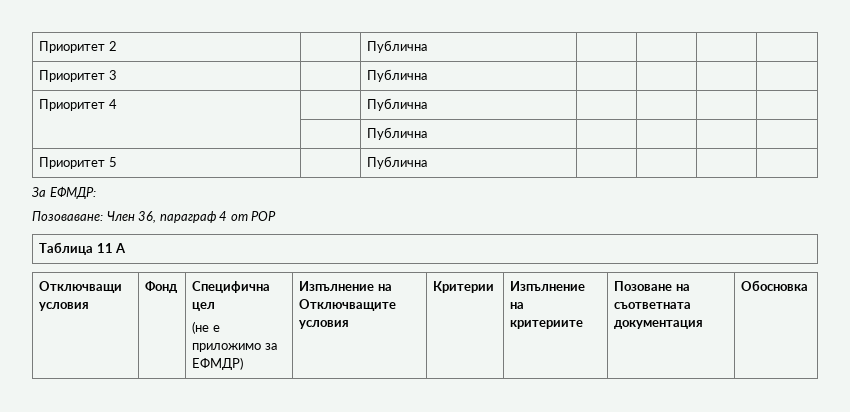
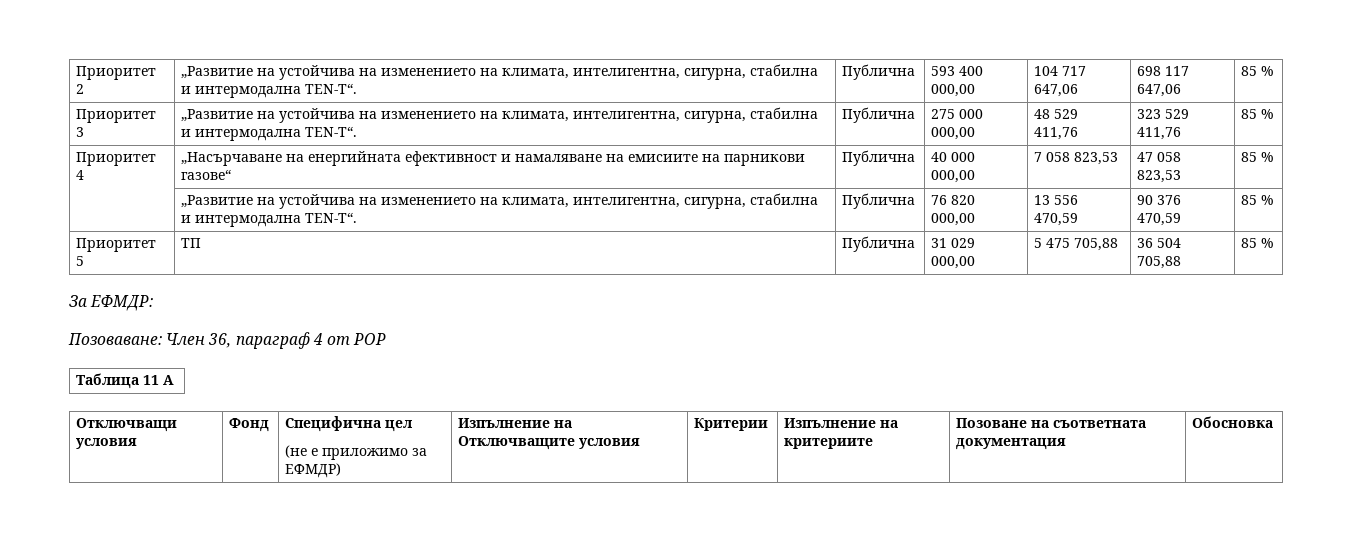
- Приоритет 2 | | Публична | | | |
- Приоритет 3 | | Публична | | | |
- Приоритет 4 | | Публична | | | |
- | | Публична | | | |
+ Приоритет 2 | „Развитие на устойчива на изменението на климата, интелигентна, сигурна, стабилна и интермодална TEN-T“. | Публична | 593 400 000,00 | 104 717 647,06 | 698 117 647,06 | 85 %
+ Приоритет 3 | „Развитие на устойчива на изменението на климата, интелигентна, сигурна, стабилна и интермодална TEN-T“. | Публична | 275 000 000,00 | 48 529 411,76 | 323 529 411,76 | 85 %
+ Приоритет 4 | „Насърчаване на енергийната ефективност и намаляване на емисиите на парникови газове“ | Публична | 40 000 000,00 | 7 058 823,53 | 47 058 823,53 | 85 %
+ | „Развитие на устойчива на изменението на климата, интелигентна, сигурна, стабилна и интермодална TEN-T“. | Публична | 76 820 000,00 | 13 556 470,59 | 90 376 470,59 | 85 %
- Приоритет 5 | | Публична | | | |
+ Приоритет 5 | ТП | Публична | 31 029 000,00 | 5 475 705,88 | 36 504 705,88 | 85 %

